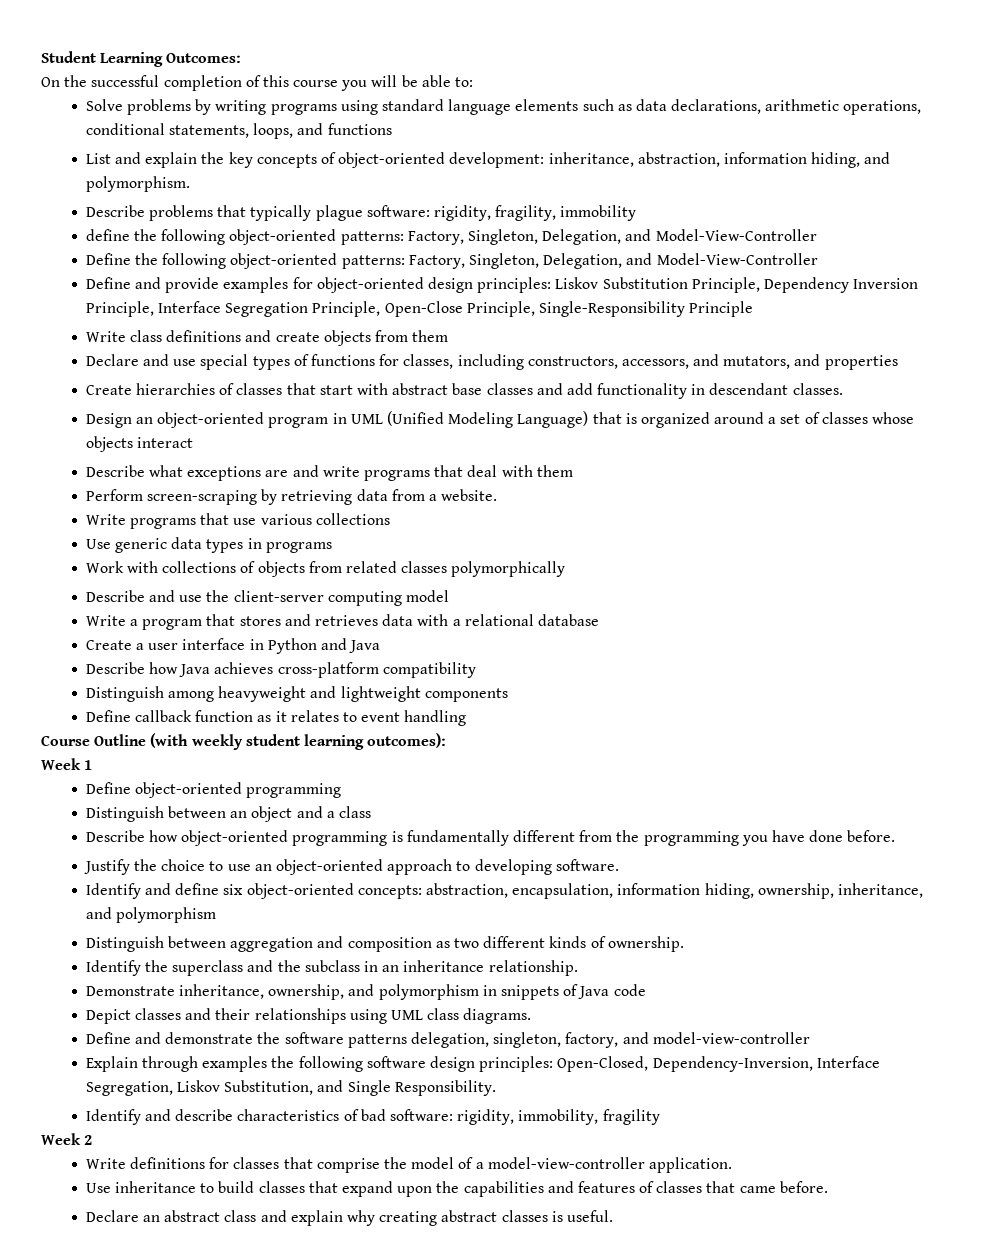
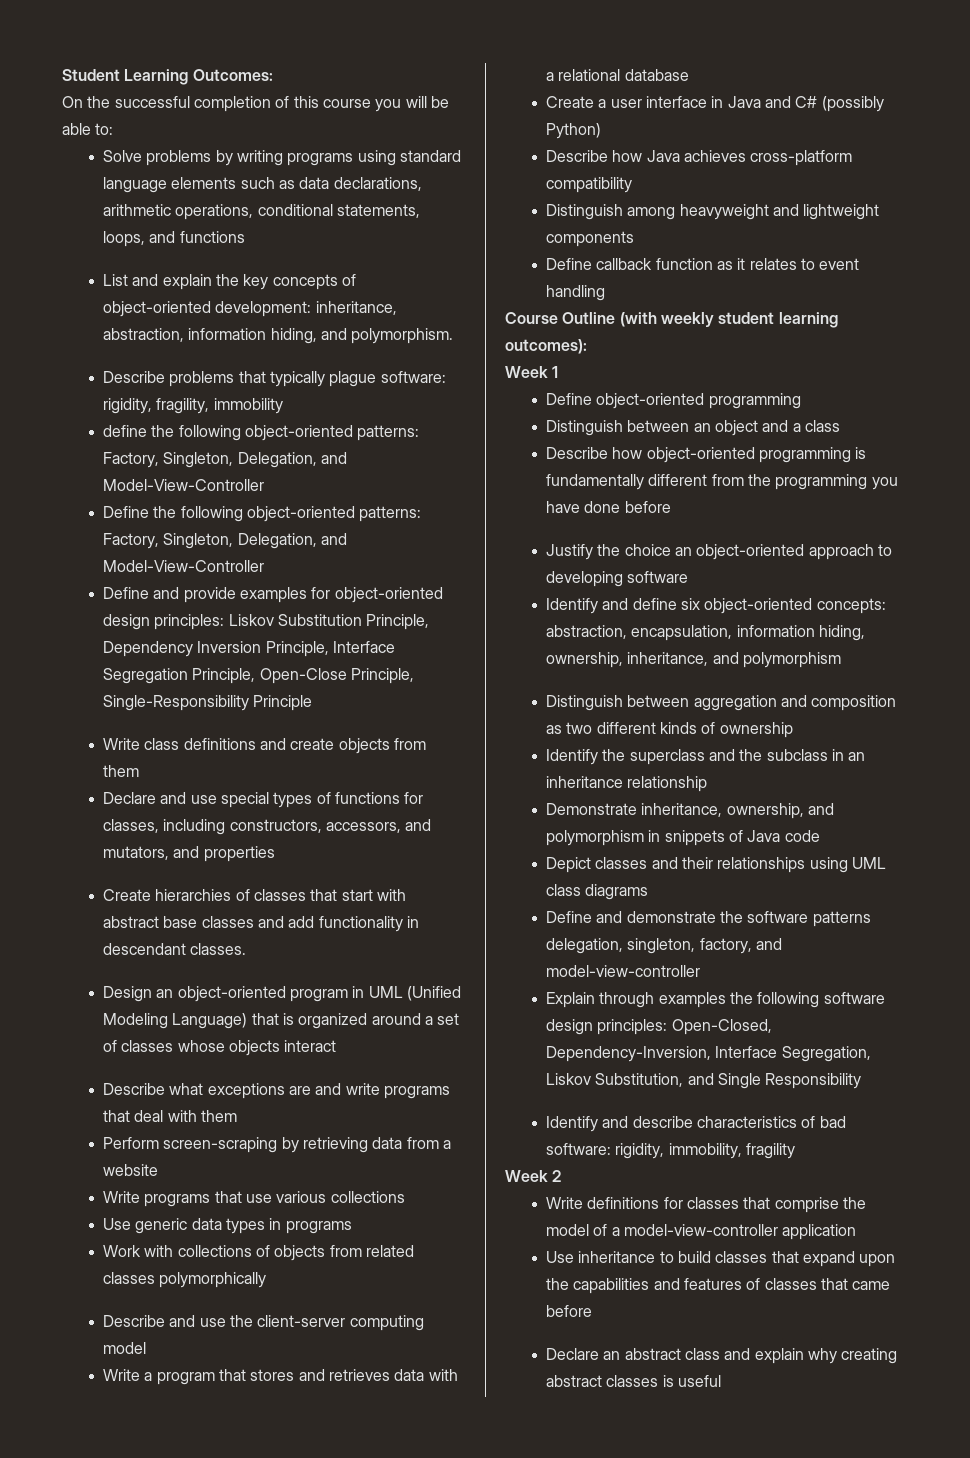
- Perform screen-scraping by retrieving data from a website.
+ Perform screen-scraping by retrieving data from a website
- Create a user interface in Python and Java
+ Create a user interface in Java and C# (possibly Python)
- Describe how object-oriented programming is fundamentally different from the programming you have done before.
+ Describe how object-oriented programming is fundamentally different from the programming you have done before
- Justify the choice to use an object-oriented approach to developing software.
+ Justify the choice an object-oriented approach to developing software
- Distinguish between aggregation and composition as two different kinds of ownership.
+ Distinguish between aggregation and composition as two different kinds of ownership
- Identify the superclass and the subclass in an inheritance relationship.
+ Identify the superclass and the subclass in an inheritance relationship
- Depict classes and their relationships using UML class diagrams.
+ Depict classes and their relationships using UML class diagrams
- Explain through examples the following software design principles: Open-Closed, Dependency-Inversion, Interface Segregation, Liskov Substitution, and Single Responsibility.
+ Explain through examples the following software design principles: Open-Closed, Dependency-Inversion, Interface Segregation, Liskov Substitution, and Single Responsibility
- Write definitions for classes that comprise the model of a model-view-controller application.
+ Write definitions for classes that comprise the model of a model-view-controller application
- Use inheritance to build classes that expand upon the capabilities and features of classes that came before.
+ Use inheritance to build classes that expand upon the capabilities and features of classes that came before
- Declare an abstract class and explain why creating abstract classes is useful.
+ Declare an abstract class and explain why creating abstract classes is useful

